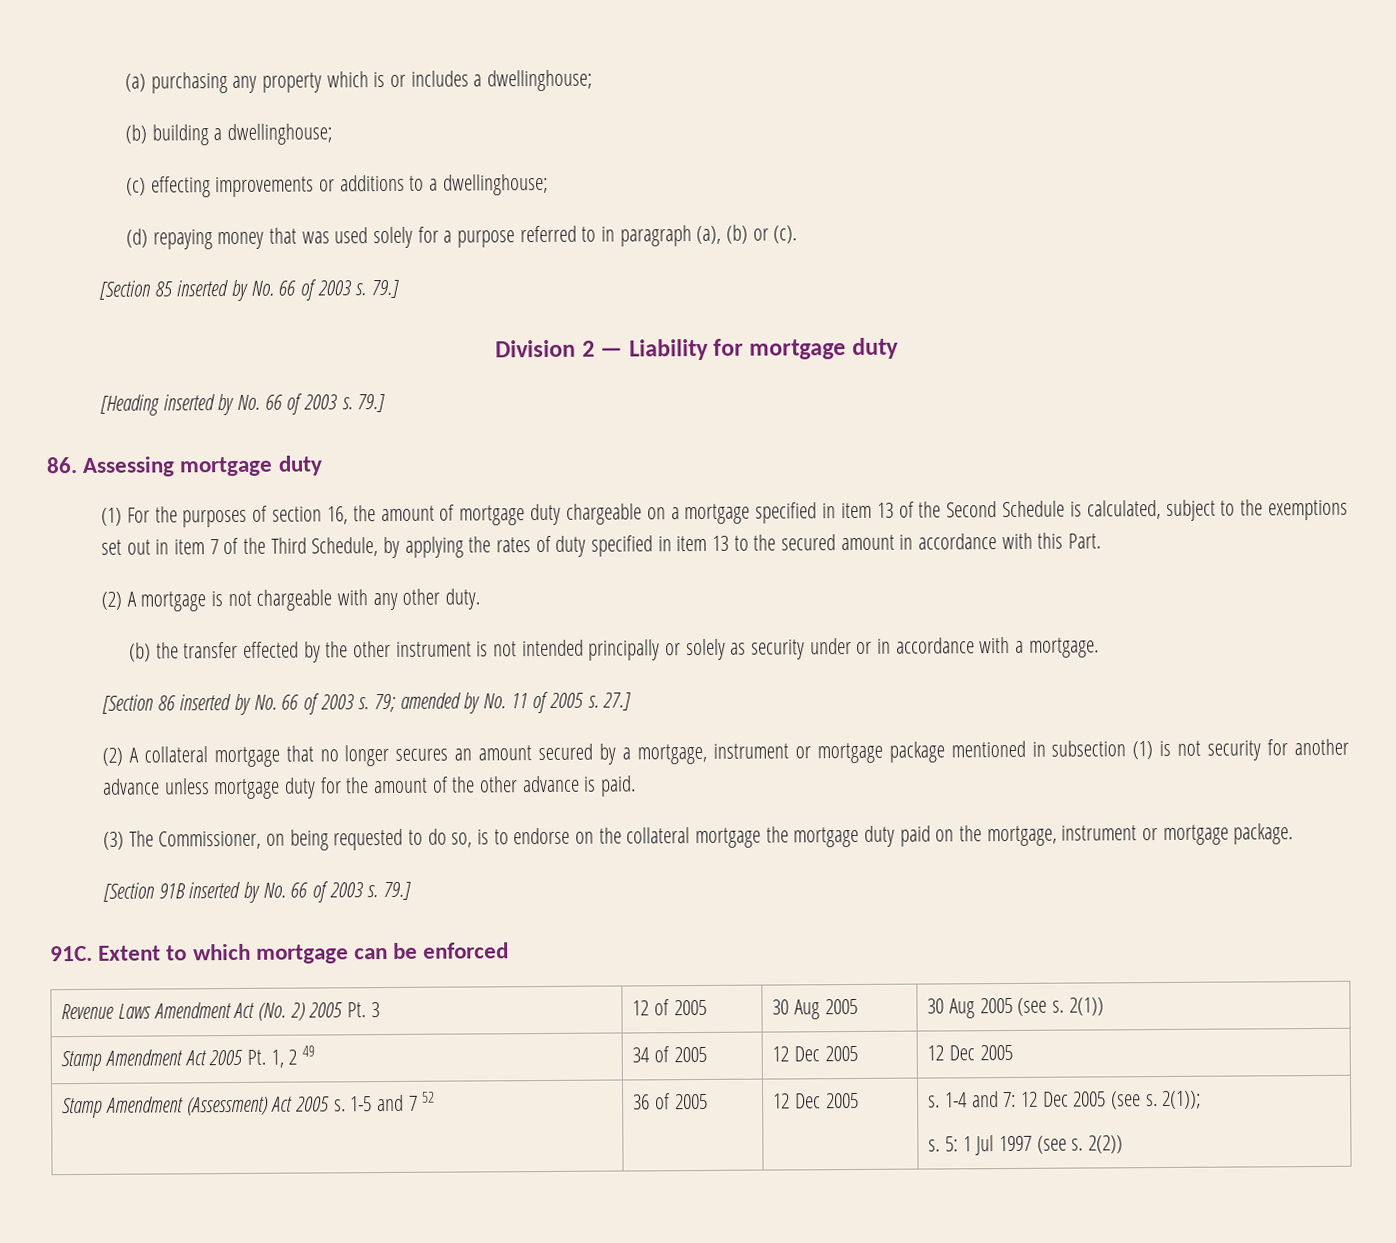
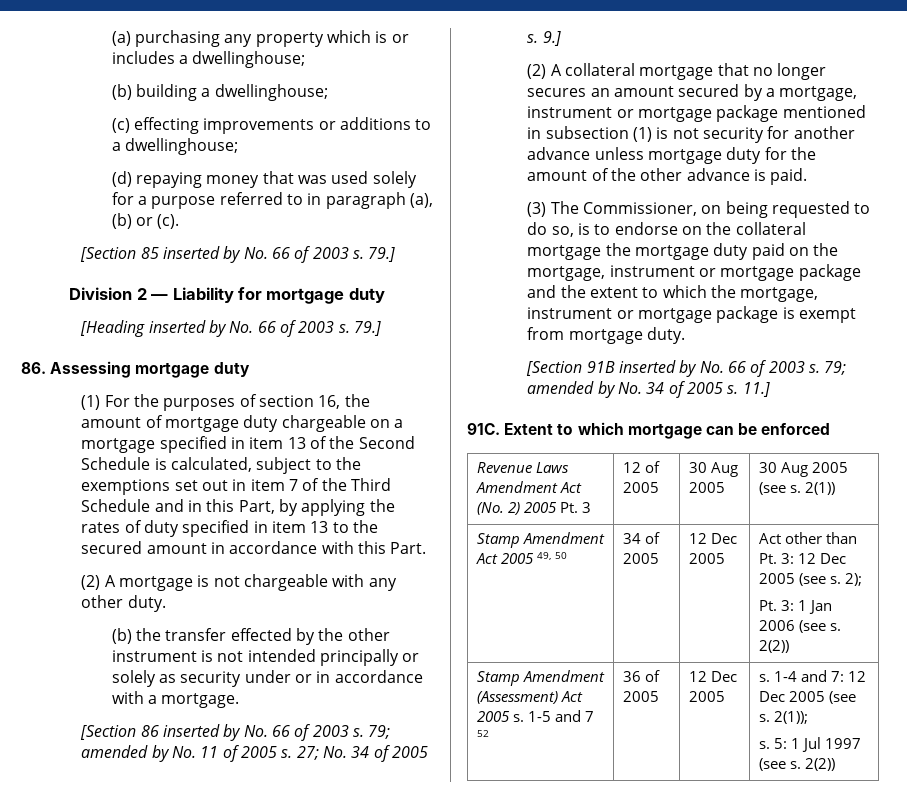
- (1) For the purposes of section 16, the amount of mortgage duty chargeable on a mortgage specified in item 13 of the Second Schedule is calculated, subject to the exemptions set out in item 7 of the Third Schedule, by applying the rates of duty specified in item 13 to the secured amount in accordance with this Part.
+ (1) For the purposes of section 16, the amount of mortgage duty chargeable on a mortgage specified in item 13 of the Second Schedule is calculated, subject to the exemptions set out in item 7 of the Third Schedule and in this Part, by applying the rates of duty specified in item 13 to the secured amount in accordance with this Part.
- 27.]
+ 27; No. 34 of 2005 s. 9.]
- (3) The Commissioner, on being requested to do so, is to endorse on the collateral mortgage the mortgage duty paid on the mortgage, instrument or mortgage package.
+ (3) The Commissioner, on being requested to do so, is to endorse on the collateral mortgage the mortgage duty paid on the mortgage, instrument or mortgage package and the extent to which the mortgage, instrument or mortgage package is exempt from mortgage duty.
- [Section 91B inserted by No. 66 of 2003 s. 79.]
+ [Section 91B inserted by No. 66 of 2003 s. 79; amended by No. 34 of 2005 s. 11.]
- Stamp Amendment Act 2005 Pt. 1, 2 49 | 34 of 2005 | 12 Dec 2005 | 12 Dec 2005
+ Stamp Amendment Act 2005 49, 50 | 34 of 2005 | 12 Dec 2005 | Act other than Pt. 3: 12 Dec 2005 (see s. 2);
+ Pt. 3: 1 Jan 2006 (see s. 2(2))

